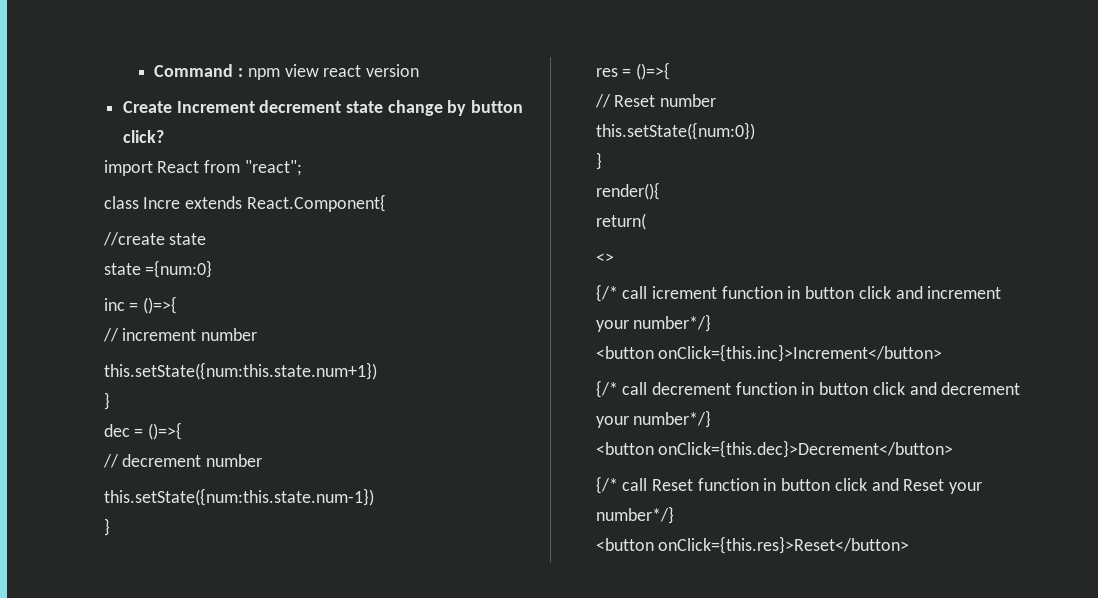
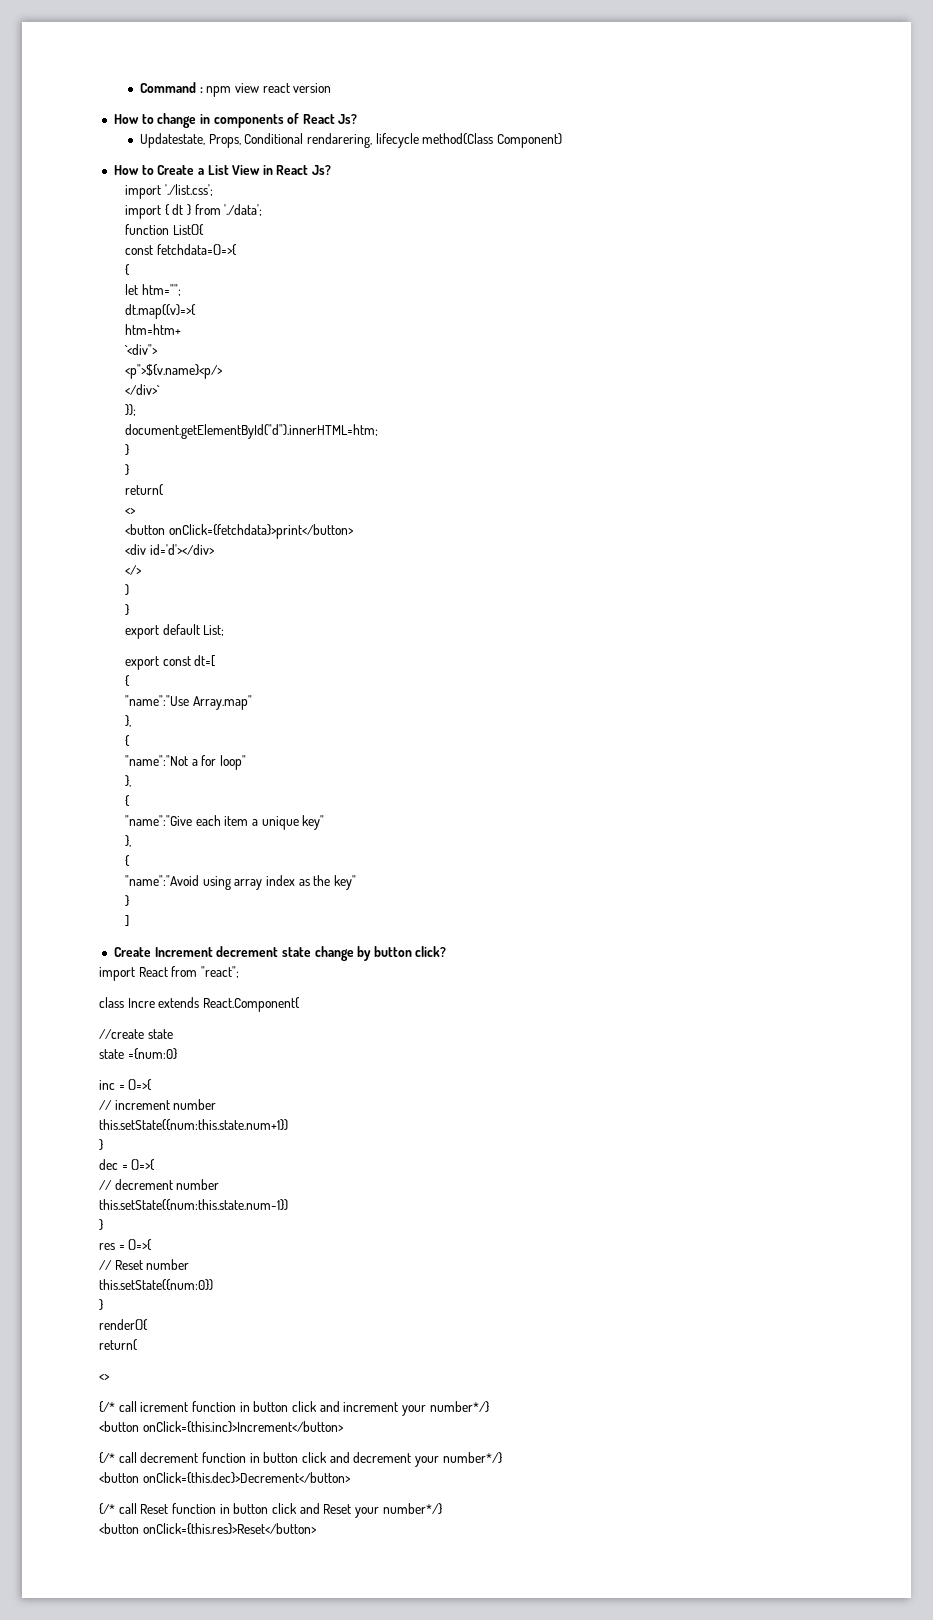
+ How to change in components of React Js?
+ Updatestate, Props, Conditional rendarering, lifecycle method(Class Component)
+ How to Create a List View in React Js?
+ import './list.css';
+ import { dt } from './data';
+ function List(){
+ const fetchdata=()=>{
+ {
+ let htm="";
+ dt.map((v)=>{
+ htm=htm+
+ `<div">
+ <p">${v.name}<p/>
+ </div>`
+ });
+ document.getElementById("d").innerHTML=htm;
+ }
+ }
+ return(
+ <>
+ <button onClick={fetchdata}>print</button>
+ <div id='d'></div>
+ </>
+ )
+ }
+ export default List;
+ export const dt=[
+ {
+ "name":"Use Array.map"
+ },
+ {
+ "name":"Not a for loop"
+ },
+ {
+ "name":"Give each item a unique key"
+ },
+ {
+ "name":"Avoid using array index as the key"
+ }
+ ]

